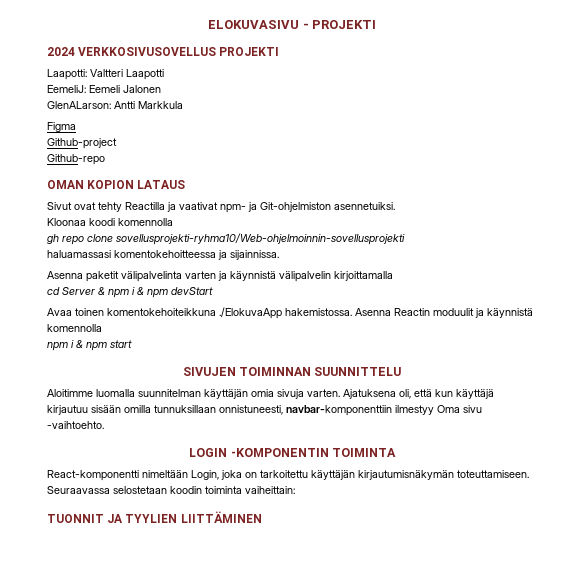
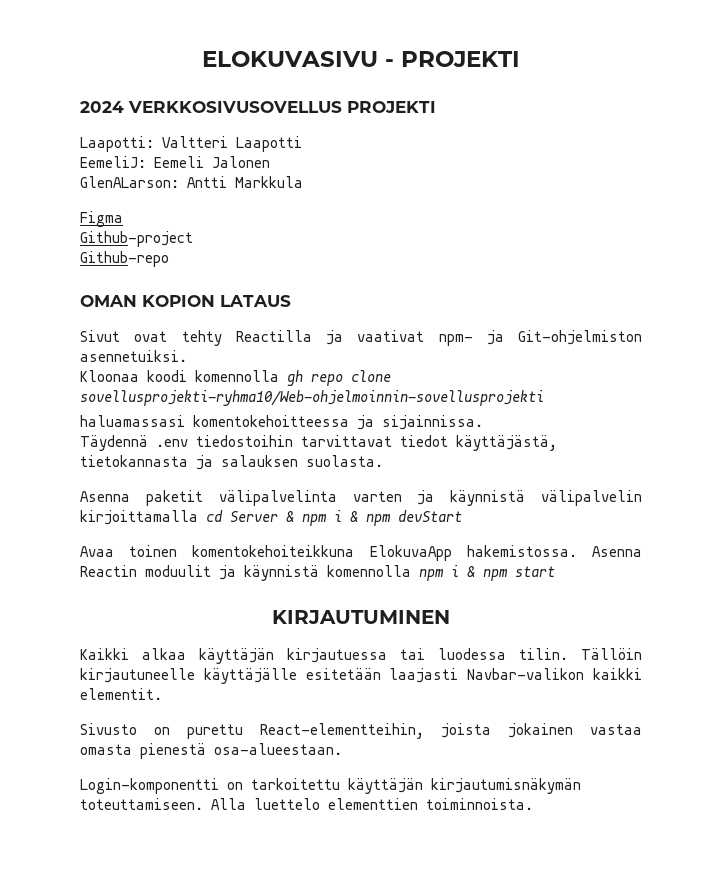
- Kloonaa koodi komennolla
- gh repo clone sovellusprojekti-ryhma10/Web-ohjelmoinnin-sovellusprojekti
+ Kloonaa koodi komennolla gh repo clone sovellusprojekti-ryhma10/Web-ohjelmoinnin-sovellusprojekti
+ Täydennä .env tiedostoihin tarvittavat tiedot käyttäjästä, tietokannasta ja salauksen suolasta.
- Asenna paketit välipalvelinta varten ja käynnistä välipalvelin kirjoittamalla
- cd Server & npm i & npm devStart
+ Asenna paketit välipalvelinta varten ja käynnistä välipalvelin kirjoittamalla cd Server & npm i & npm devStart
- Avaa toinen komentokehoiteikkuna ./ElokuvaApp hakemistossa.
+ Avaa toinen komentokehoiteikkuna ElokuvaApp hakemistossa.
- Asenna Reactin moduulit ja käynnistä komennolla
- npm i & npm start
+ Asenna Reactin moduulit ja käynnistä komennolla npm i & npm start
- SIVUJEN TOIMINNAN SUUNNITTELU
- Aloitimme luomalla suunnitelman käyttäjän omia sivuja varten. Ajatuksena oli, että kun käyttäjä kirjautuu sisään omilla tunnuksillaan onnistuneesti, navbar-komponenttiin ilmestyy Oma sivu -vaihtoehto.
- LOGIN -KOMPONENTIN TOIMINTA
- React-komponentti nimeltään Login, joka on tarkoitettu käyttäjän kirjautumisnäkymän toteuttamiseen.
+ KIRJAUTUMINEN
+ Kaikki alkaa käyttäjän kirjautuessa tai luodessa tilin. Tällöin kirjautuneelle käyttäjälle esitetään laajasti Navbar-valikon kaikki elementit.
+ Sivusto on purettu React-elementteihin, joista jokainen vastaa omasta pienestä osa-alueestaan.
+ Login-komponentti on tarkoitettu käyttäjän kirjautumisnäkymän toteuttamiseen.
- Seuraavassa selostetaan koodin toiminta vaiheittain:
- TUONNIT JA TYYLIEN LIITTÄMINEN
+ Alla luettelo elementtien toiminnoista.

